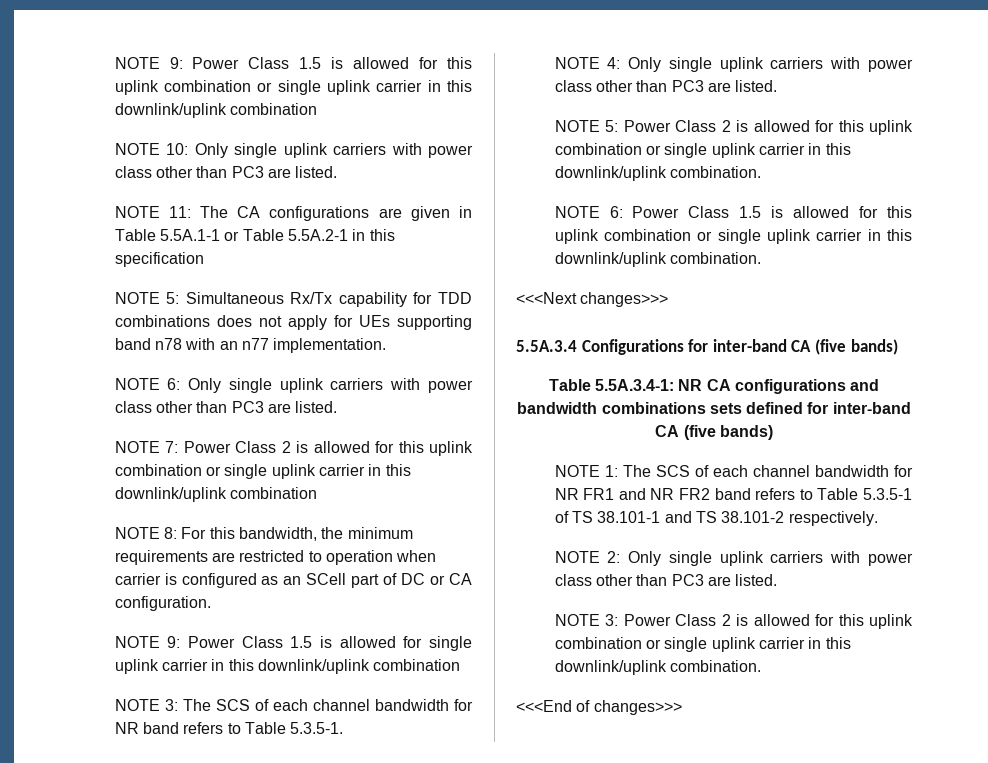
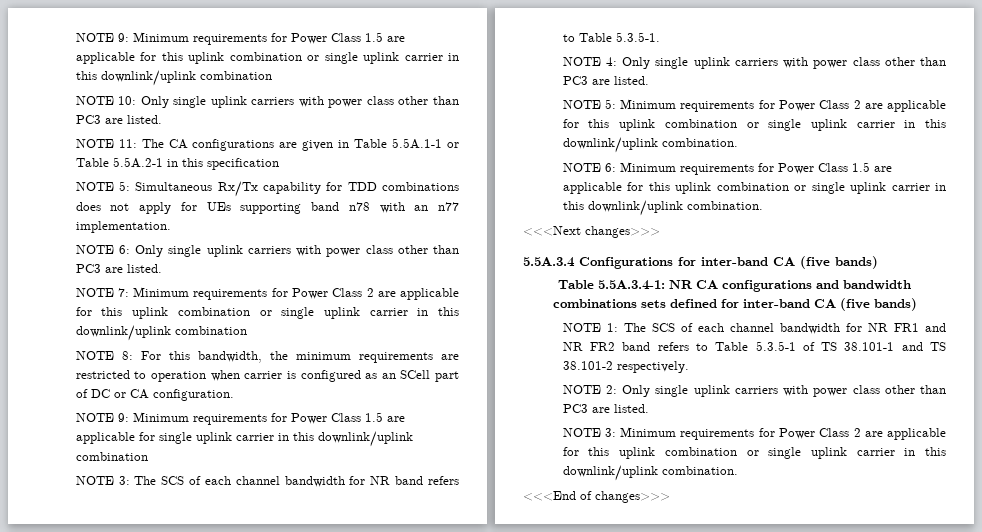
- NOTE 9: Power Class 1.5 is allowed for this uplink combination or single uplink carrier in this downlink/uplink combination
+ NOTE 9: Minimum requirements for Power Class 1.5 are applicable for this uplink combination or single uplink carrier in this downlink/uplink combination
- NOTE 7: Power Class 2 is allowed for this uplink combination or single uplink carrier in this downlink/uplink combination
+ NOTE 7: Minimum requirements for Power Class 2 are applicable for this uplink combination or single uplink carrier in this downlink/uplink combination
- NOTE 9: Power Class 1.5 is allowed for single uplink carrier in this downlink/uplink combination
+ NOTE 9: Minimum requirements for Power Class 1.5 are applicable for single uplink carrier in this downlink/uplink combination
- NOTE 5: Power Class 2 is allowed for this uplink combination or single uplink carrier in this downlink/uplink combination.
+ NOTE 5: Minimum requirements for Power Class 2 are applicable for this uplink combination or single uplink carrier in this downlink/uplink combination.
- NOTE 6: Power Class 1.5 is allowed for this uplink combination or single uplink carrier in this downlink/uplink combination.
+ NOTE 6: Minimum requirements for Power Class 1.5 are applicable for this uplink combination or single uplink carrier in this downlink/uplink combination.
- NOTE 3: Power Class 2 is allowed for this uplink combination or single uplink carrier in this downlink/uplink combination.
+ NOTE 3: Minimum requirements for Power Class 2 are applicable for this uplink combination or single uplink carrier in this downlink/uplink combination.

